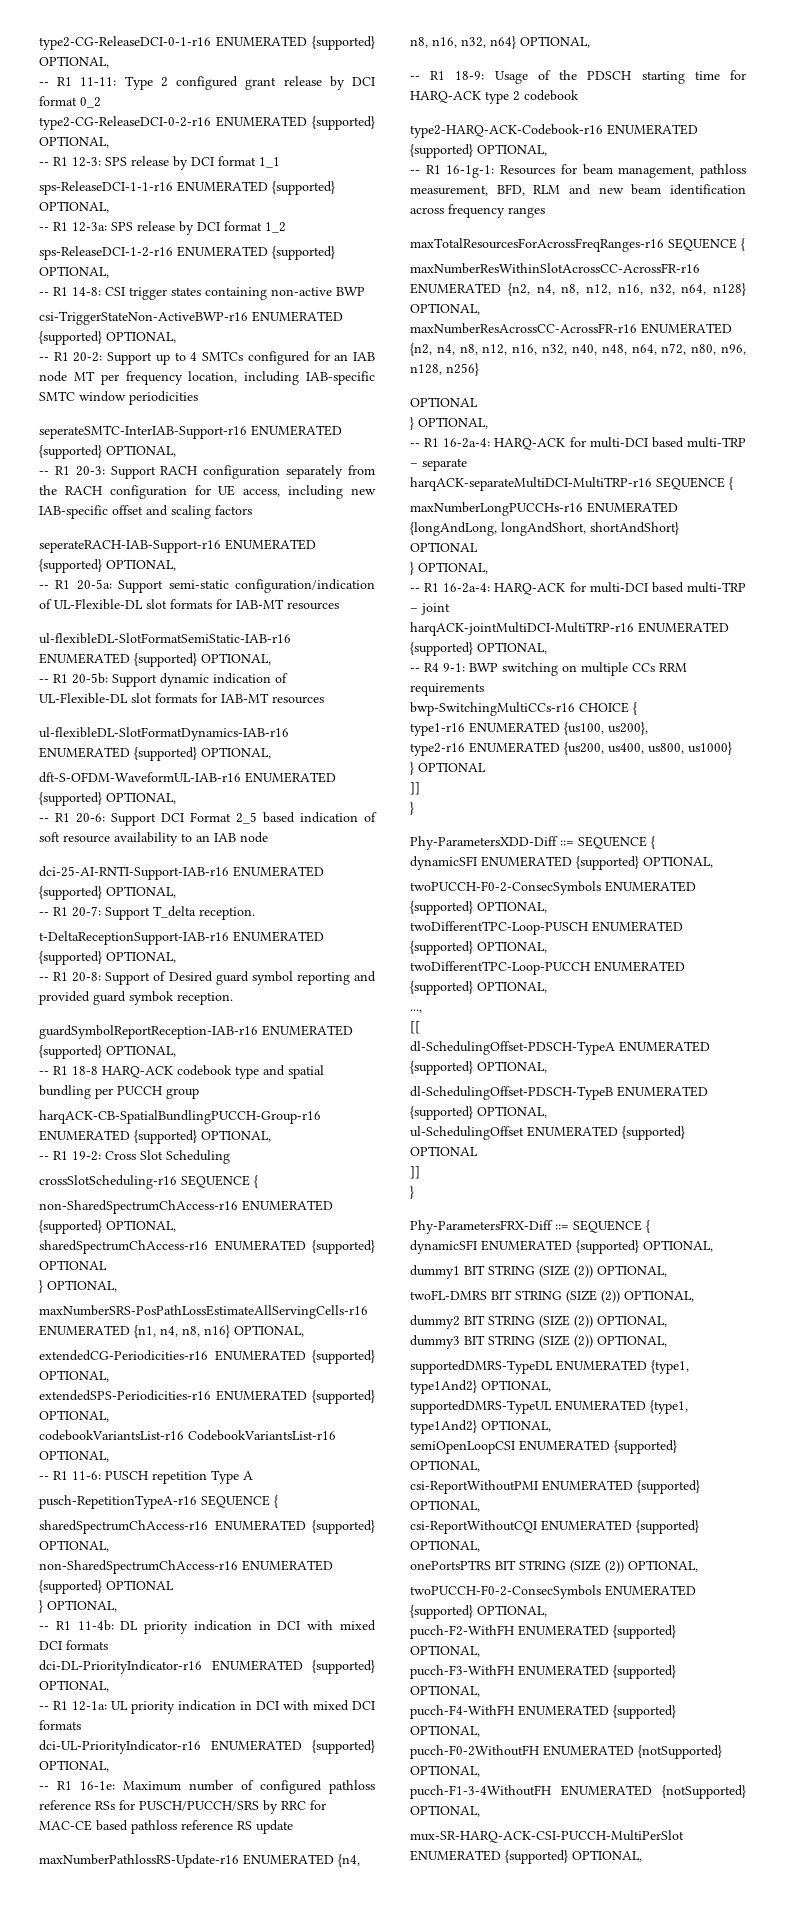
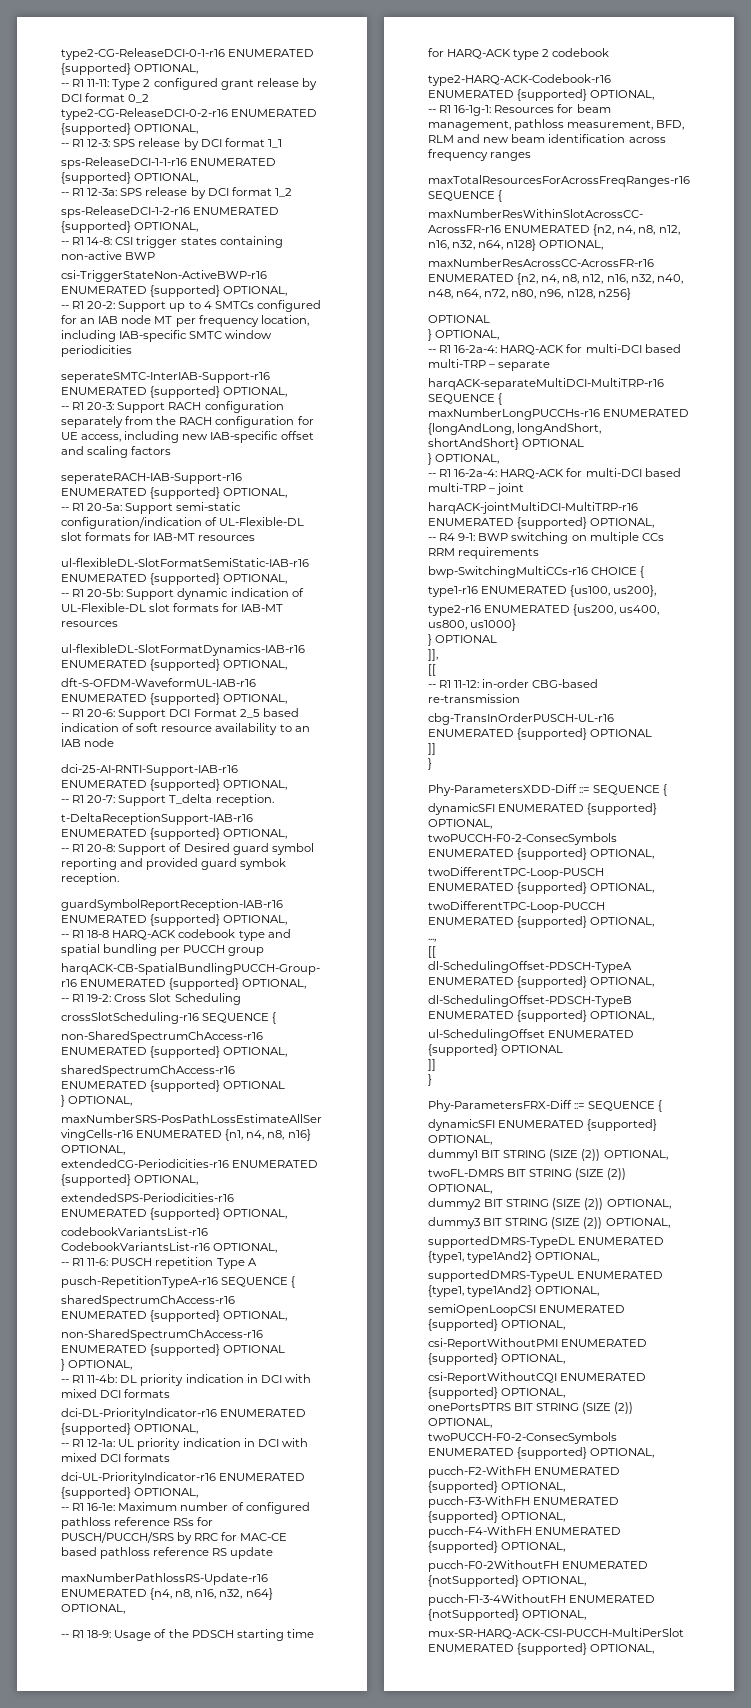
+ ]],
+ [[
+ -- R1 11-12: in-order CBG-based re-transmission
+ cbg-TransInOrderPUSCH-UL-r16 ENUMERATED {supported} OPTIONAL

